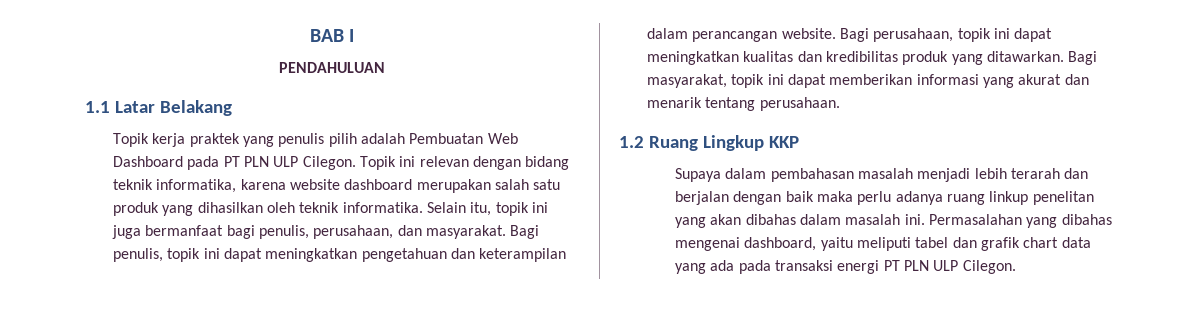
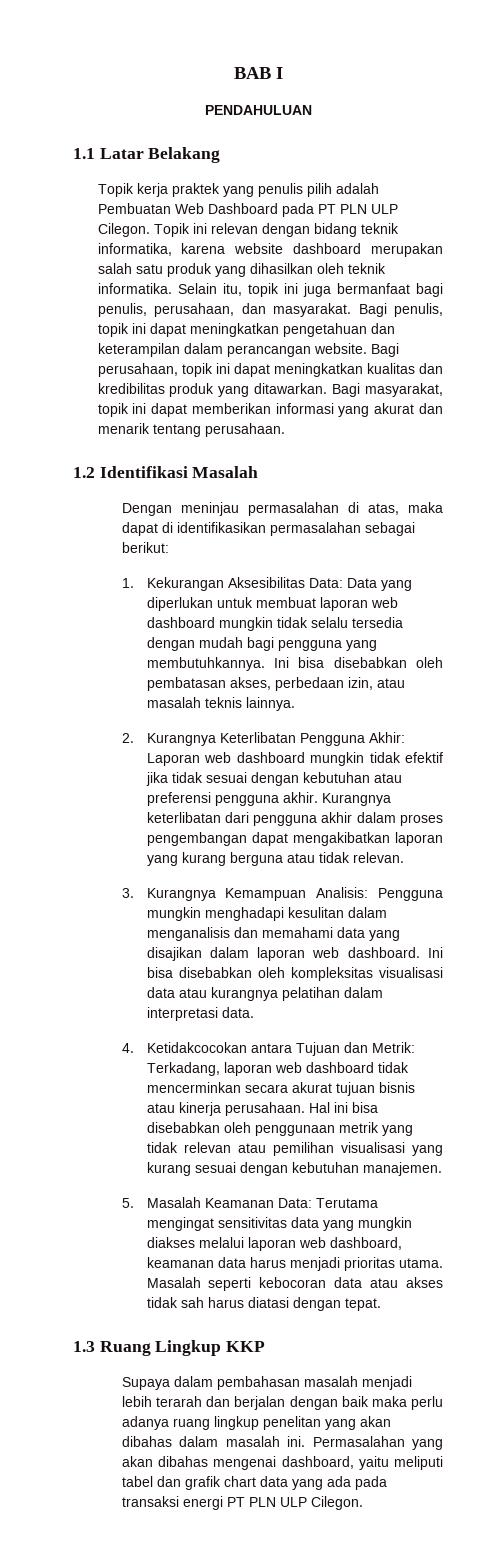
- 1.2 Ruang Lingkup KKP
+ 1.2 Identifikasi Masalah
+ Dengan meninjau permasalahan di atas, maka dapat di identifikasikan permasalahan sebagai berikut:
+ 1. Kekurangan Aksesibilitas Data: Data yang diperlukan untuk membuat laporan web dashboard mungkin tidak selalu tersedia dengan mudah bagi pengguna yang membutuhkannya. Ini bisa disebabkan oleh pembatasan akses, perbedaan izin, atau masalah teknis lainnya.
+ 2. Kurangnya Keterlibatan Pengguna Akhir: Laporan web dashboard mungkin tidak efektif jika tidak sesuai dengan kebutuhan atau preferensi pengguna akhir. Kurangnya keterlibatan dari pengguna akhir dalam proses pengembangan dapat mengakibatkan laporan yang kurang berguna atau tidak relevan.
+ 3. Kurangnya Kemampuan Analisis: Pengguna mungkin menghadapi kesulitan dalam menganalisis dan memahami data yang disajikan dalam laporan web dashboard. Ini bisa disebabkan oleh kompleksitas visualisasi data atau kurangnya pelatihan dalam interpretasi data.
+ 4. Ketidakcocokan antara Tujuan dan Metrik: Terkadang, laporan web dashboard tidak mencerminkan secara akurat tujuan bisnis atau kinerja perusahaan. Hal ini bisa disebabkan oleh penggunaan metrik yang tidak relevan atau pemilihan visualisasi yang kurang sesuai dengan kebutuhan manajemen.
+ 5. Masalah Keamanan Data: Terutama mengingat sensitivitas data yang mungkin diakses melalui laporan web dashboard, keamanan data harus menjadi prioritas utama. Masalah seperti kebocoran data atau akses tidak sah harus diatasi dengan tepat.
+ 1.3 Ruang Lingkup KKP
- Supaya dalam pembahasan masalah menjadi lebih terarah dan berjalan dengan baik maka perlu adanya ruang linkup penelitan yang akan dibahas dalam masalah ini.
+ Supaya dalam pembahasan masalah menjadi lebih terarah dan berjalan dengan baik maka perlu adanya ruang lingkup penelitan yang akan dibahas dalam masalah ini.
- Permasalahan yang dibahas mengenai dashboard, yaitu meliputi tabel dan grafik chart data yang ada pada transaksi energi PT PLN ULP Cilegon.
+ Permasalahan yang akan dibahas mengenai dashboard, yaitu meliputi tabel dan grafik chart data yang ada pada transaksi energi PT PLN ULP Cilegon.

